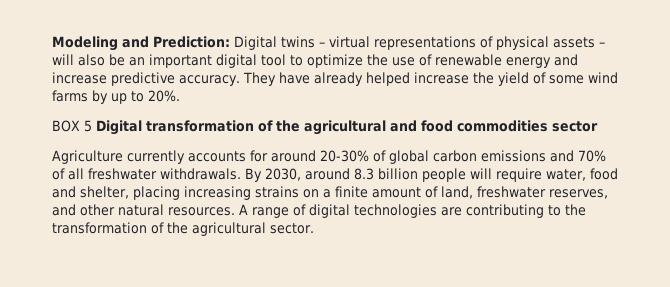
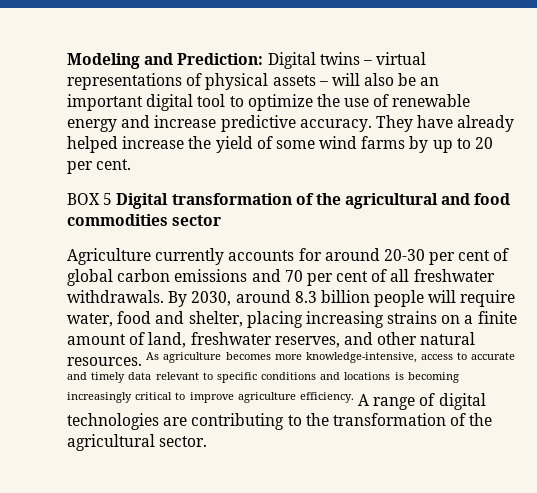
- They have already helped increase the yield of some wind farms by up to 20%.
+ They have already helped increase the yield of some wind farms by up to 20 per cent.
- Agriculture currently accounts for around 20-30% of global carbon emissions and 70% of all freshwater withdrawals.
+ Agriculture currently accounts for around 20-30 per cent of global carbon emissions and 70 per cent of all freshwater withdrawals.
+ As agriculture becomes more knowledge-intensive, access to accurate and timely data relevant to specific conditions and locations is becoming increasingly critical to improve agriculture efficiency.

